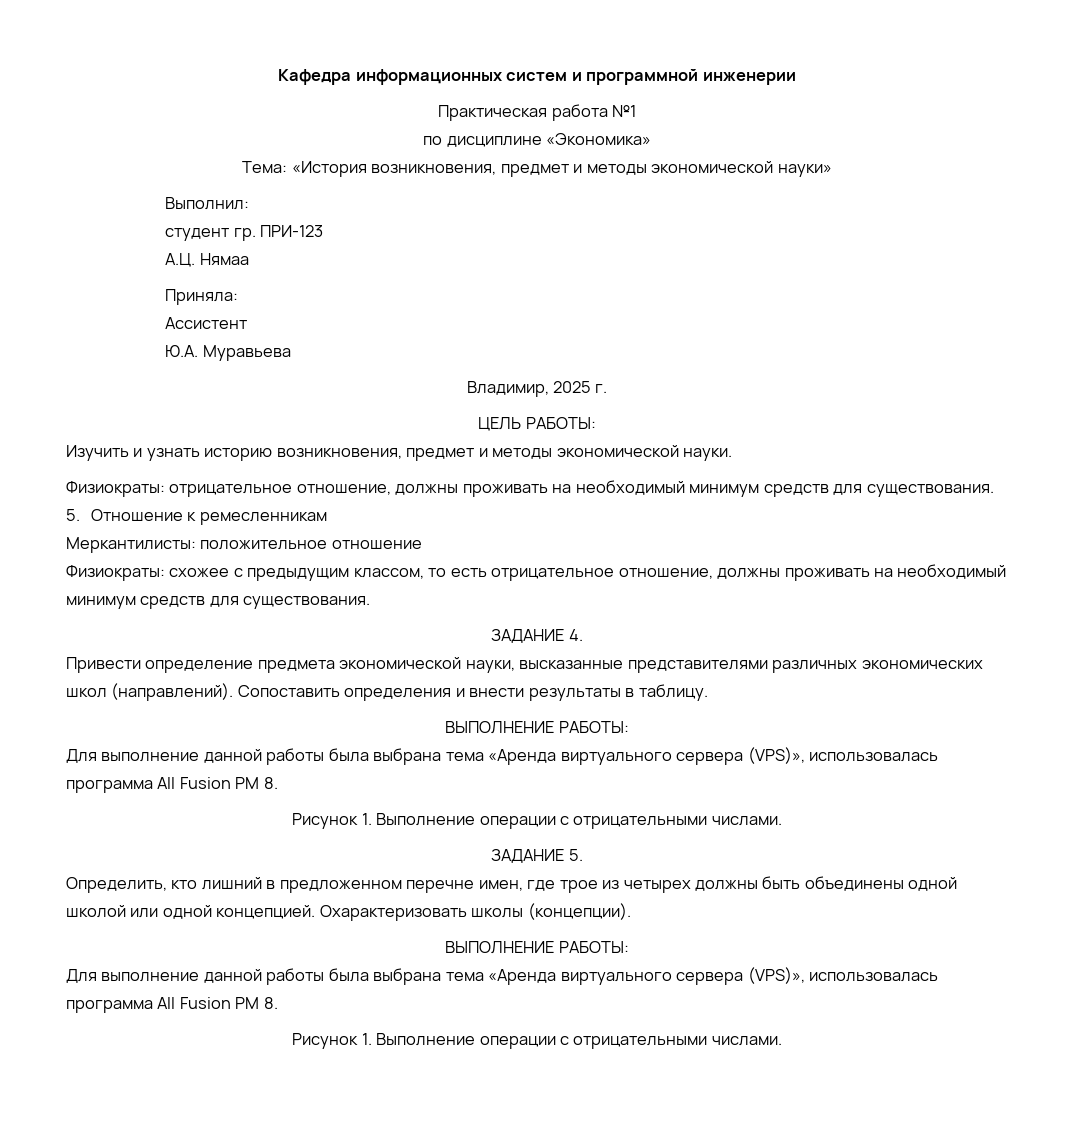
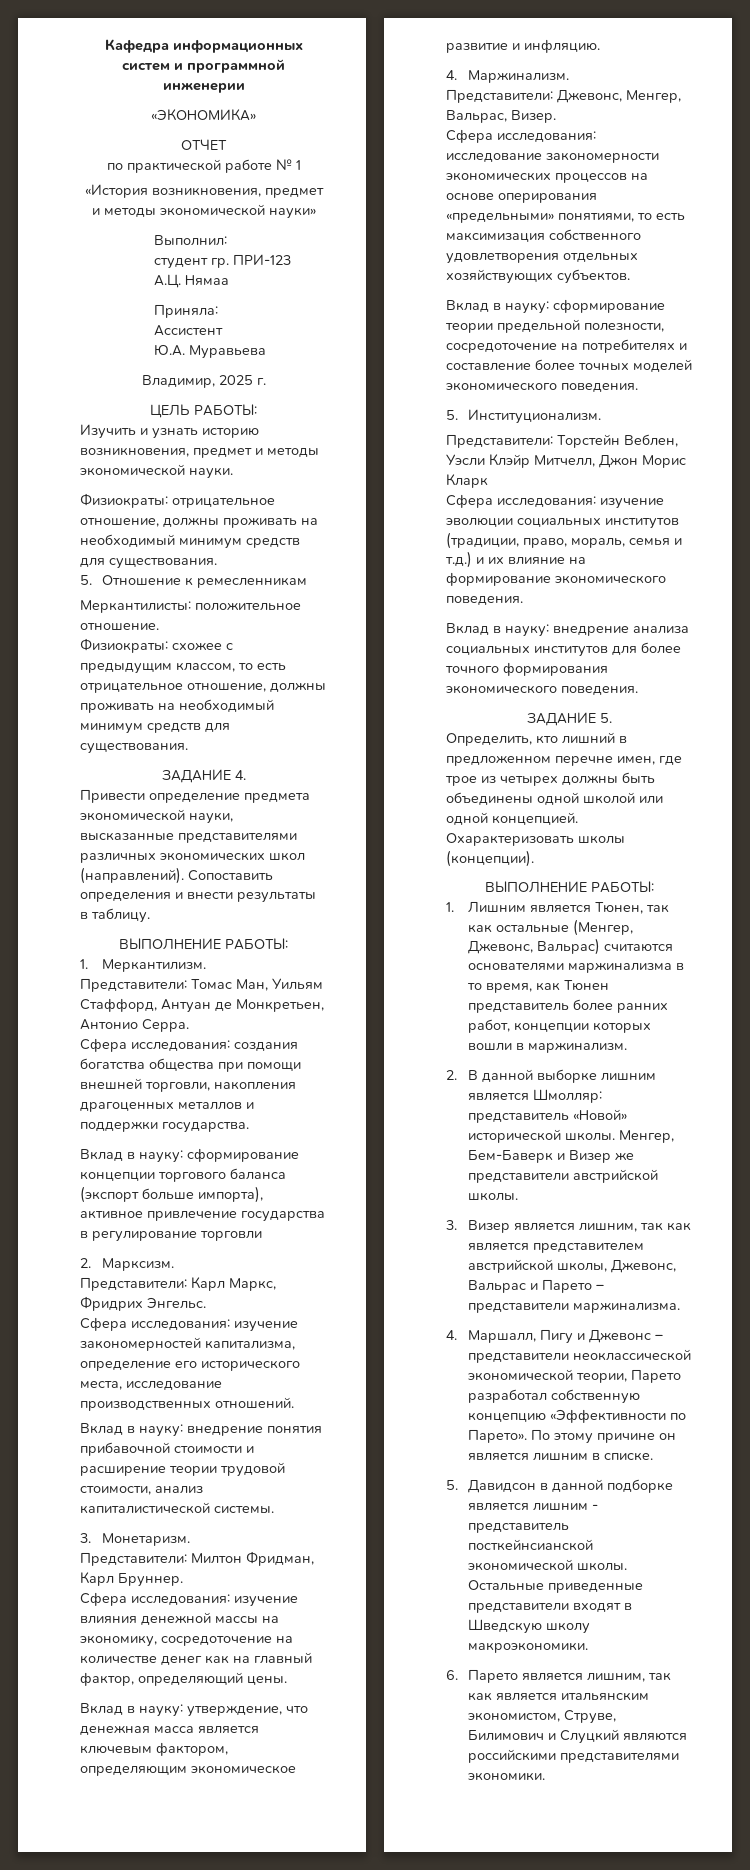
- Практическая работа №1
- по дисциплине «Экономика»
- Тема: «История возникновения, предмет и методы экономической науки»
+ «ЭКОНОМИКА»
+ ОТЧЕТ
+ по практической работе № 1
+ «История возникновения, предмет и методы экономической науки»
- Меркантилисты: положительное отношение
+ Меркантилисты: положительное отношение.
  Сопоставить определения и внести результаты в таблицу.
  ВЫПОЛНЕНИЕ РАБОТЫ:
- Для выполнение данной работы была выбрана тема «Аренда виртуального сервера (VPS)», использовалась программа All Fusion PM 8.
- Рисунок 1. Выполнение операции с отрицательными числами.
+ 1. Меркантилизм.
+ Представители: Томас Ман, Уильям Стаффорд, Антуан де Монкретьен, Антонио Серра.
+ Сфера исследования: создания богатства общества при помощи внешней торговли, накопления драгоценных металлов и поддержки государства.
+ Вклад в науку: сформирование концепции торгового баланса (экспорт больше импорта), активное привлечение государства в регулирование торговли
+ 2. Марксизм.
+ Представители: Карл Маркс, Фридрих Энгельс.
+ Сфера исследования: изучение закономерностей капитализма, определение его исторического места, исследование производственных отношений.
+ Вклад в науку: внедрение понятия прибавочной стоимости и расширение теории трудовой стоимости, анализ капиталистической системы.
+ 3. Монетаризм.
+ Представители: Милтон Фридман, Карл Бруннер.
+ Сфера исследования: изучение влияния денежной массы на экономику, сосредоточение на количестве денег как на главный фактор, определяющий цены.
+ Вклад в науку: утверждение, что денежная масса является ключевым фактором, определяющим экономическое развитие и инфляцию.
+ 4. Маржинализм.
+ Представители: Джевонс, Менгер, Вальрас, Визер.
+ Сфера исследования: исследование закономерности экономических процессов на основе оперирования «предельными» понятиями, то есть максимизация собственного удовлетворения отдельных хозяйствующих субъектов.
+ Вклад в науку: сформирование теории предельной полезности, сосредоточение на потребителях и составление более точных моделей экономического поведения.
+ 5. Институционализм.
+ Представители: Торстейн Веблен, Уэсли Клэйр Митчелл, Джон Морис Кларк
+ Сфера исследования: изучение эволюции социальных институтов (традиции, право, мораль, семья и т.д.) и их влияние на формирование экономического поведения.
+ Вклад в науку: внедрение анализа социальных институтов для более точного формирования экономического поведения.
  Охарактеризовать школы (концепции).
  ВЫПОЛНЕНИЕ РАБОТЫ:
- Для выполнение данной работы была выбрана тема «Аренда виртуального сервера (VPS)», использовалась программа All Fusion PM 8.
- Рисунок 1. Выполнение операции с отрицательными числами.
+ 1. Лишним является Тюнен, так как остальные (Менгер, Джевонс, Вальрас) считаются основателями маржинализма в то время, как Тюнен представитель более ранних работ, концепции которых вошли в маржинализм.
+ 2. В данной выборке лишним является Шмолляр: представитель «Новой» исторической школы. Менгер, Бем-Баверк и Визер же представители австрийской школы.
+ 3. Визер является лишним, так как является представителем австрийской школы, Джевонс, Вальрас и Парето – представители маржинализма.
+ 4. Маршалл, Пигу и Джевонс – представители неоклассической экономической теории, Парето разработал собственную концепцию «Эффективности по Парето». По этому причине он является лишним в списке.
+ 5. Давидсон в данной подборке является лишним - представитель посткейнсианской экономической школы. Остальные приведенные представители входят в Шведскую школу макроэкономики.
+ 6. Парето является лишним, так как является итальянским экономистом, Струве, Билимович и Слуцкий являются российскими представителями экономики.

